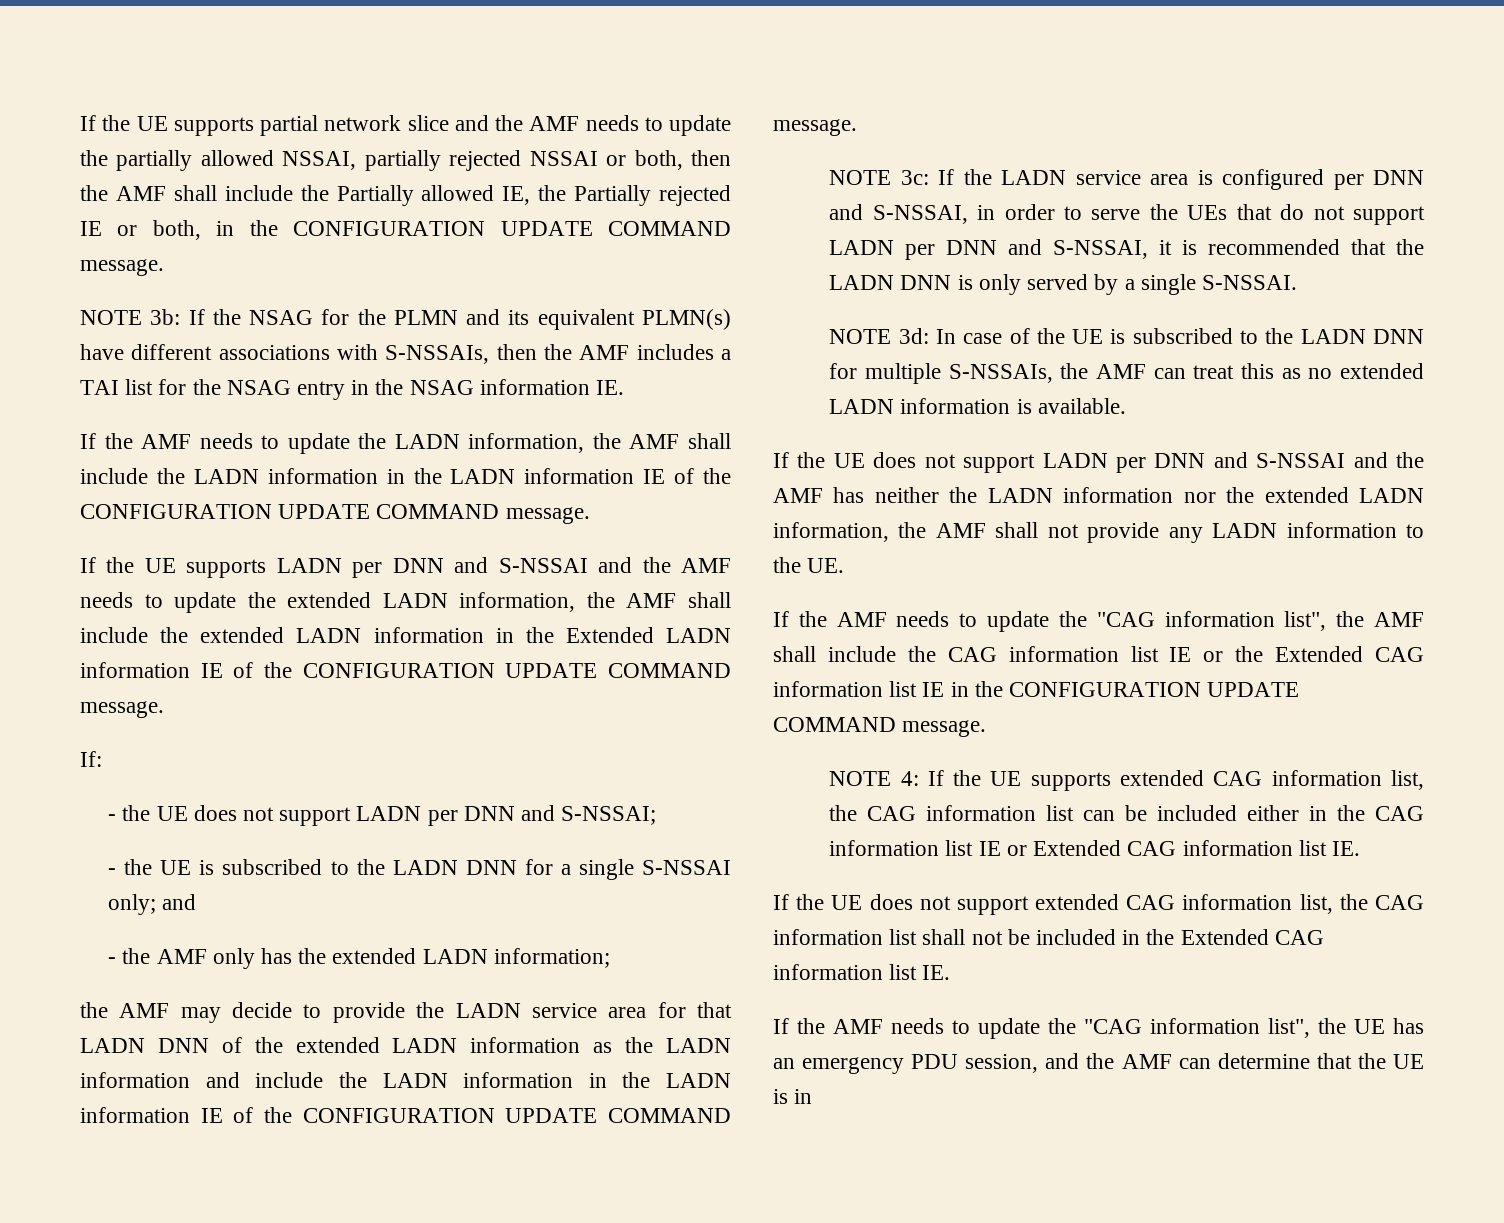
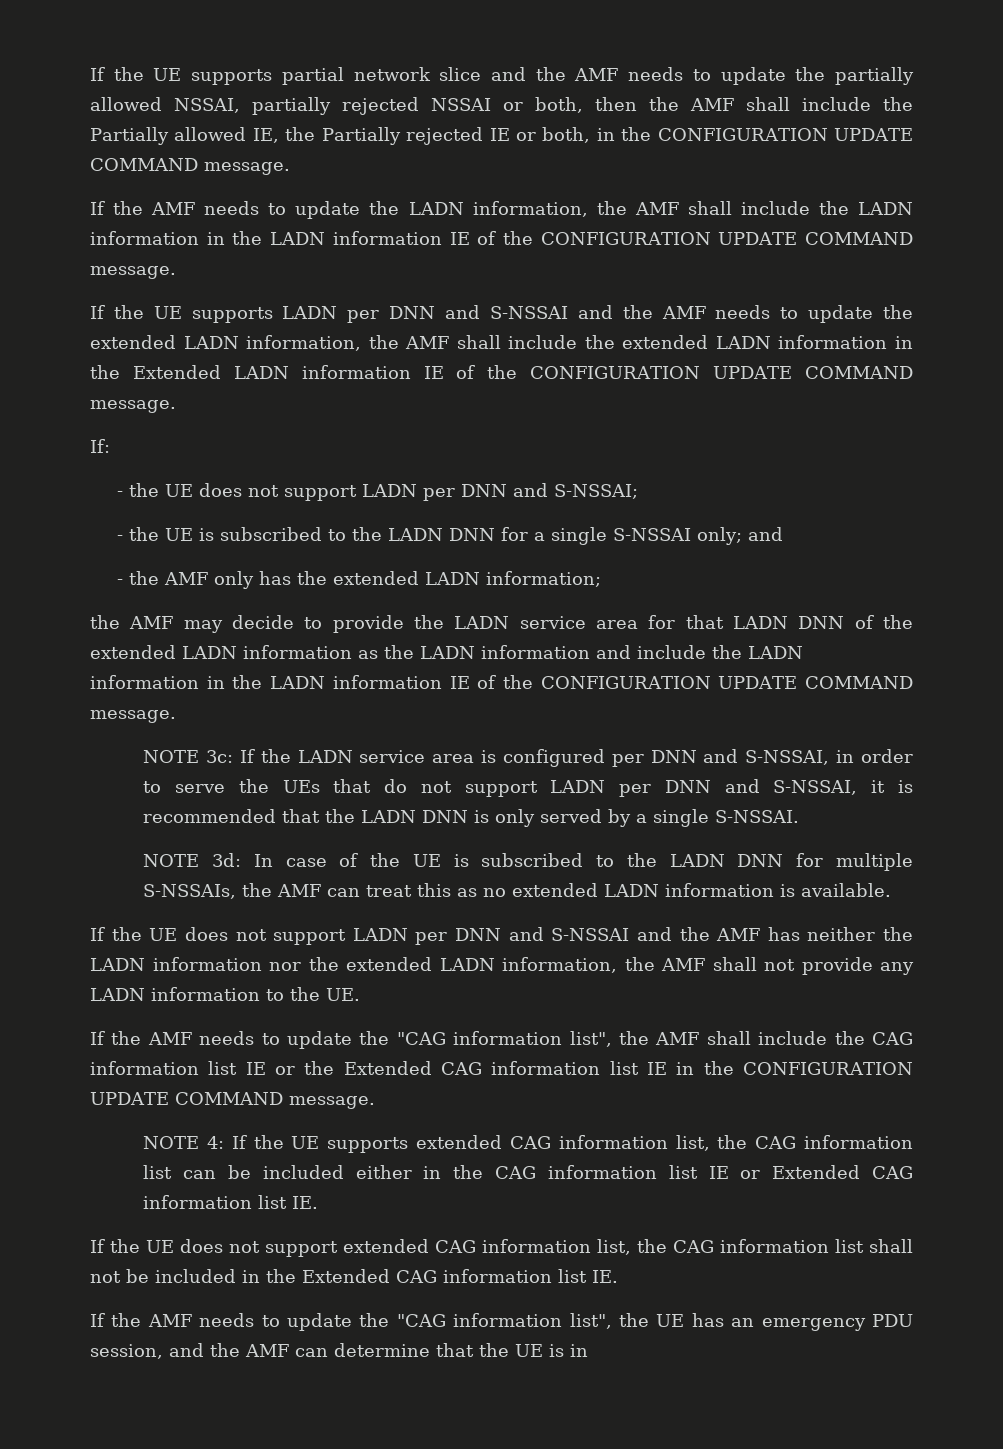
- NOTE 3b: If the NSAG for the PLMN and its equivalent PLMN(s) have different associations with S-NSSAIs, then the AMF includes a TAI list for the NSAG entry in the NSAG information IE.

